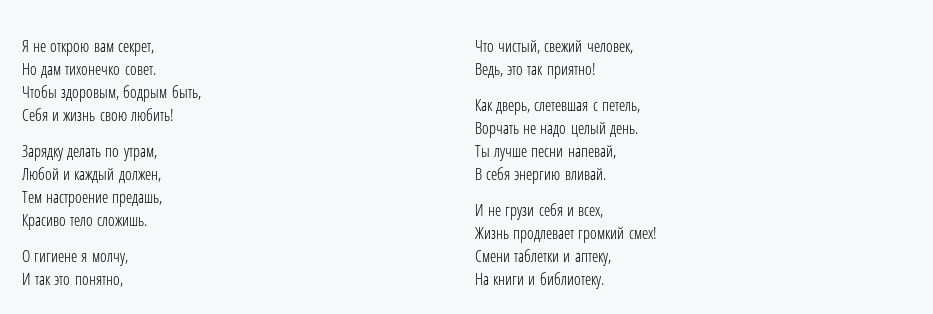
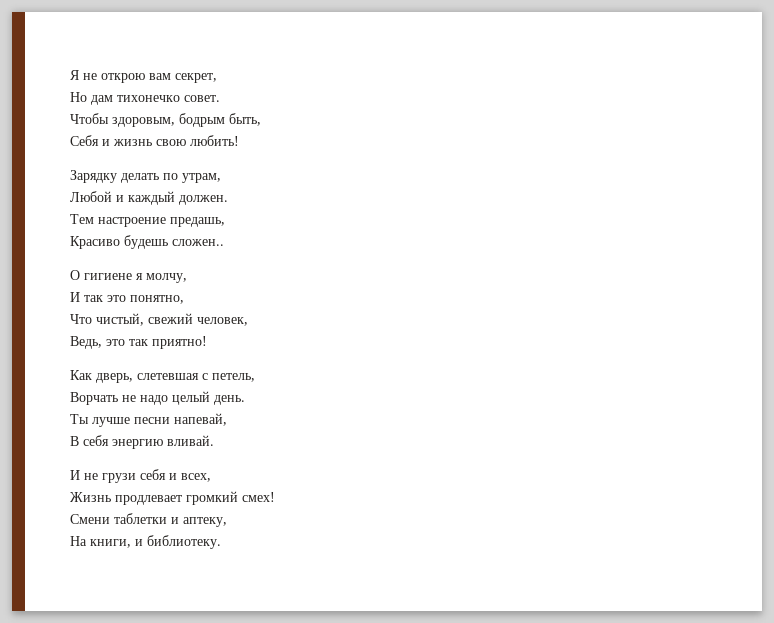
- Любой и каждый должен,
+ Любой и каждый должен.
- Красиво тело сложишь.
+ Красиво будешь сложен..
- На книги и библиотеку.
+ На книги, и библиотеку.

